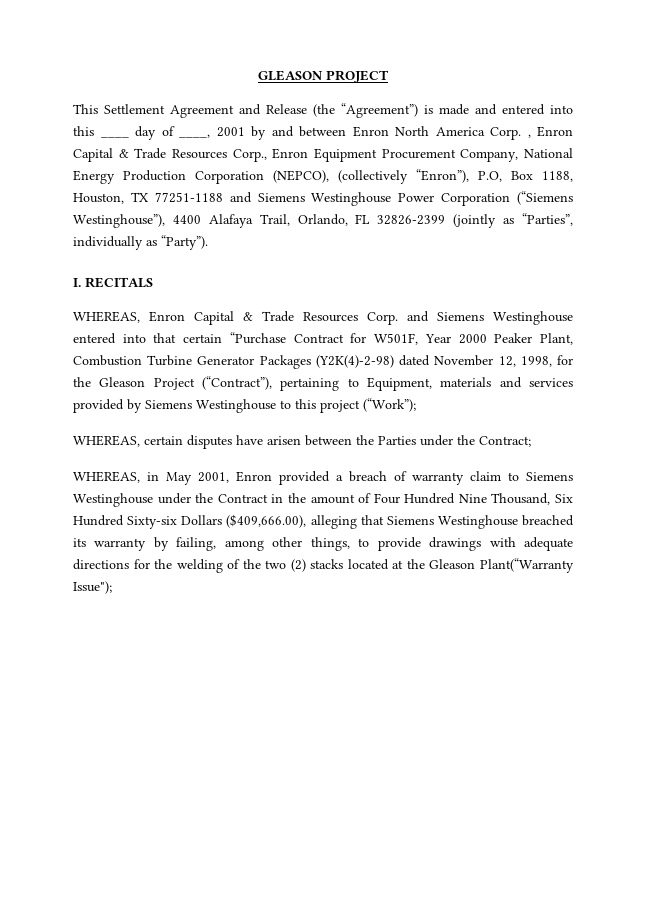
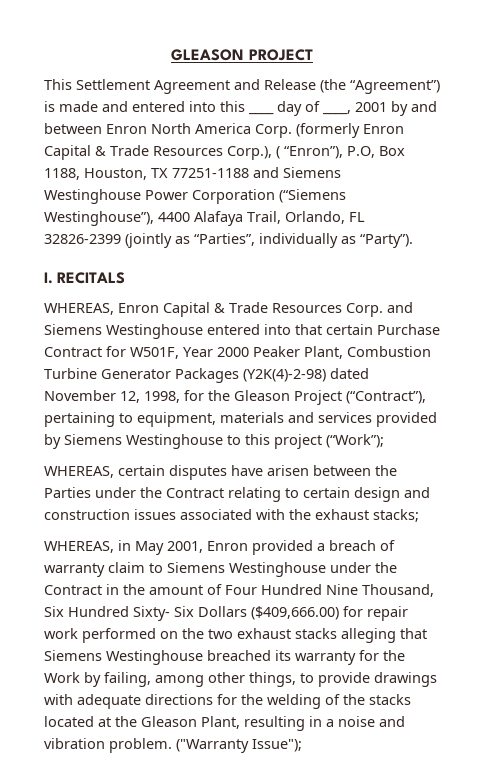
- This Settlement Agreement and Release (the “Agreement”) is made and entered into this ____ day of ____, 2001 by and between Enron North America Corp. , Enron Capital & Trade Resources Corp., Enron Equipment Procurement Company, National Energy Production Corporation (NEPCO), (collectively “Enron”), P.O, Box 1188, Houston, TX 77251-1188 and Siemens Westinghouse Power Corporation (“Siemens Westinghouse”), 4400 Alafaya Trail, Orlando, FL 32826-2399 (jointly as “Parties”, individually as “Party”).
+ This Settlement Agreement and Release (the “Agreement”) is made and entered into this ____ day of ____, 2001 by and between Enron North America Corp. (formerly Enron Capital & Trade Resources Corp.), ( “Enron”), P.O, Box 1188, Houston, TX 77251-1188 and Siemens Westinghouse Power Corporation (“Siemens Westinghouse”), 4400 Alafaya Trail, Orlando, FL 32826-2399 (jointly as “Parties”, individually as “Party”).
- WHEREAS, Enron Capital & Trade Resources Corp. and Siemens Westinghouse entered into that certain “Purchase Contract for W501F, Year 2000 Peaker Plant, Combustion Turbine Generator Packages (Y2K(4)-2-98) dated November 12, 1998, for the Gleason Project (“Contract”), pertaining to Equipment, materials and services provided by Siemens Westinghouse to this project (“Work”);
+ WHEREAS, Enron Capital & Trade Resources Corp. and Siemens Westinghouse entered into that certain Purchase Contract for W501F, Year 2000 Peaker Plant, Combustion Turbine Generator Packages (Y2K(4)-2-98) dated November 12, 1998, for the Gleason Project (“Contract”), pertaining to equipment, materials and services provided by Siemens Westinghouse to this project (“Work”);
- WHEREAS, certain disputes have arisen between the Parties under the Contract;
+ WHEREAS, certain disputes have arisen between the Parties under the Contract relating to certain design and construction issues associated with the exhaust stacks;
- WHEREAS, in May 2001, Enron provided a breach of warranty claim to Siemens Westinghouse under the Contract in the amount of Four Hundred Nine Thousand, Six Hundred Sixty-six Dollars ($409,666.00), alleging that Siemens Westinghouse breached its warranty by failing, among other things, to provide drawings with adequate directions for the welding of the two (2) stacks located at the Gleason Plant(“Warranty Issue");
+ WHEREAS, in May 2001, Enron provided a breach of warranty claim to Siemens Westinghouse under the Contract in the amount of Four Hundred Nine Thousand, Six Hundred Sixty- Six Dollars ($409,666.00) for repair work performed on the two exhaust stacks alleging that Siemens Westinghouse breached its warranty for the Work by failing, among other things, to provide drawings with adequate directions for the welding of the stacks located at the Gleason Plant, resulting in a noise and vibration problem. ("Warranty Issue");

